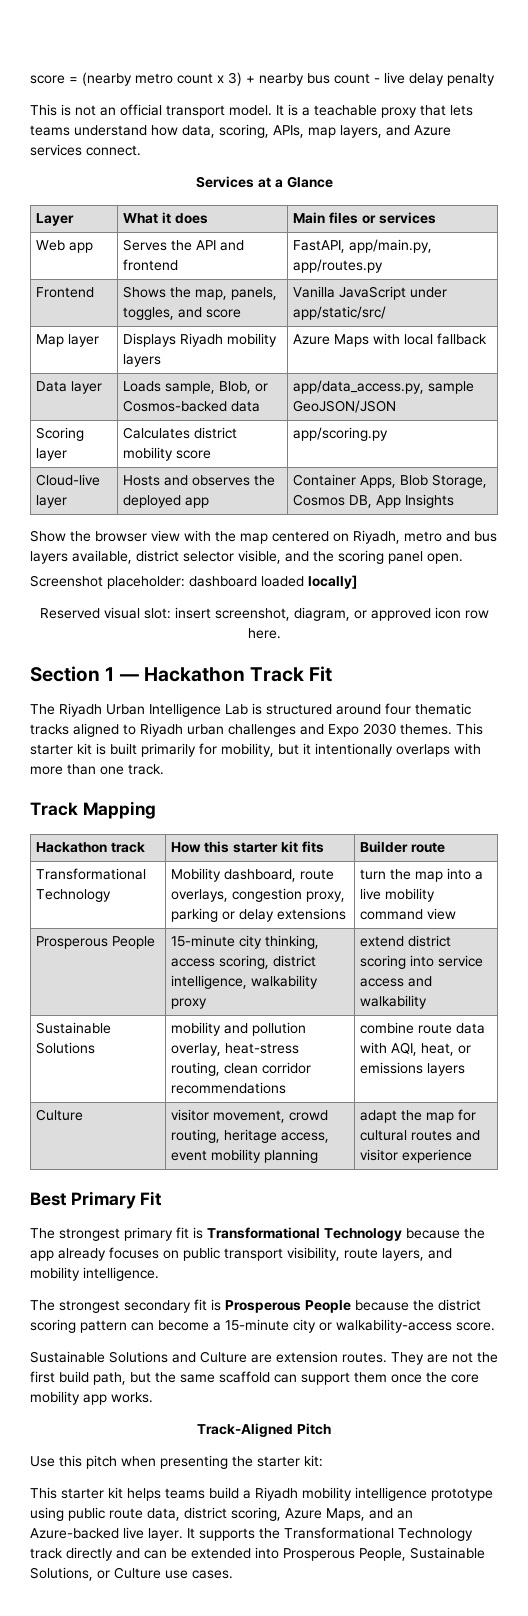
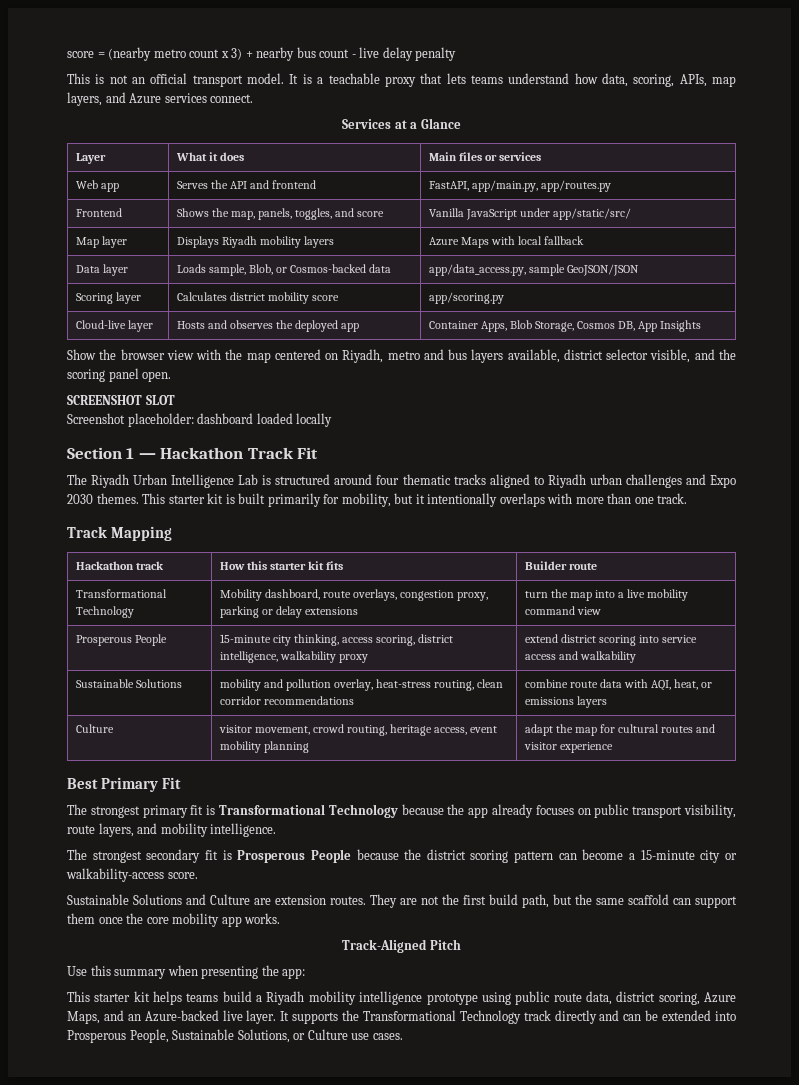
+ SCREENSHOT SLOT
- Screenshot placeholder: dashboard loaded locally]
- Reserved visual slot: insert screenshot, diagram, or approved icon row here.
+ Screenshot placeholder: dashboard loaded locally
- Use this pitch when presenting the starter kit:
+ Use this summary when presenting the app:

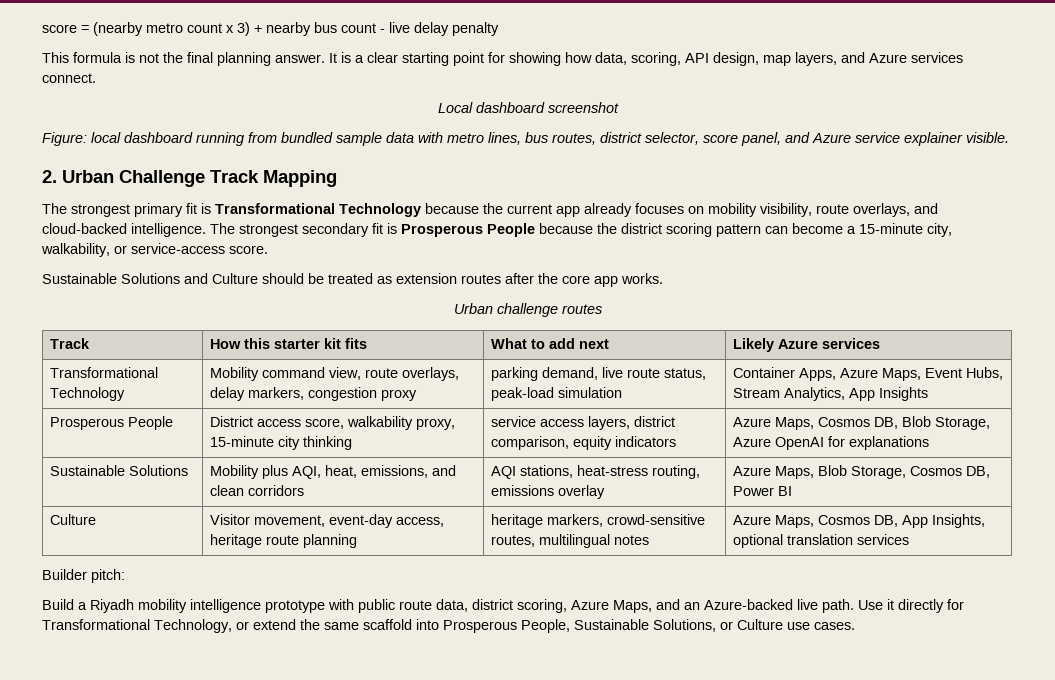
- This is not an official transport model. It is a teachable proxy that lets teams understand how data, scoring, APIs, map layers, and Azure services connect.
+ This formula is not the final planning answer. It is a clear starting point for showing how data, scoring, API design, map layers, and Azure services connect.
- Services at a Glance
- Layer | What it does | Main files or services
- Web app | Serves the API and frontend | FastAPI, app/main.py, app/routes.py
- Frontend | Shows the map, panels, toggles, and score | Vanilla JavaScript under app/static/src/
- Map layer | Displays Riyadh mobility layers | Azure Maps with local fallback
- Data layer | Loads sample, Blob, or Cosmos-backed data | app/data_access.py, sample GeoJSON/JSON
- Scoring layer | Calculates district mobility score | app/scoring.py
- Cloud-live layer | Hosts and observes the deployed app | Container Apps, Blob Storage, Cosmos DB, App Insights
- Show the browser view with the map centered on Riyadh, metro and bus layers available, district selector visible, and the scoring panel open.
- SCREENSHOT SLOT
- Screenshot placeholder: dashboard loaded locally
- Section 1 — Hackathon Track Fit
- The Riyadh Urban Intelligence Lab is structured around four thematic tracks aligned to Riyadh urban challenges and Expo 2030 themes. This starter kit is built primarily for mobility, but it intentionally overlaps with more than one track.
- Track Mapping
- Hackathon track | How this starter kit fits | Builder route
- Transformational Technology | Mobility dashboard, route overlays, congestion proxy, parking or delay extensions | turn the map into a live mobility command view
- Prosperous People | 15-minute city thinking, access scoring, district intelligence, walkability proxy | extend district scoring into service access and walkability
- Sustainable Solutions | mobility and pollution overlay, heat-stress routing, clean corridor recommendations | combine route data with AQI, heat, or emissions layers
- Culture | visitor movement, crowd routing, heritage access, event mobility planning | adapt the map for cultural routes and visitor experience
- Best Primary Fit
+ Local dashboard screenshot
+ Figure: local dashboard running from bundled sample data with metro lines, bus routes, district selector, score panel, and Azure service explainer visible.
+ 2. Urban Challenge Track Mapping
- The strongest primary fit is Transformational Technology because the app already focuses on public transport visibility, route layers, and mobility intelligence.
- The strongest secondary fit is Prosperous People because the district scoring pattern can become a 15-minute city or walkability-access score.
+ The strongest primary fit is Transformational Technology because the current app already focuses on mobility visibility, route overlays, and cloud-backed intelligence. The strongest secondary fit is Prosperous People because the district scoring pattern can become a 15-minute city, walkability, or service-access score.
- Sustainable Solutions and Culture are extension routes. They are not the first build path, but the same scaffold can support them once the core mobility app works.
+ Sustainable Solutions and Culture should be treated as extension routes after the core app works.
- Track-Aligned Pitch
- Use this summary when presenting the app:
- This starter kit helps teams build a Riyadh mobility intelligence prototype using public route data, district scoring, Azure Maps, and an Azure-backed live layer. It supports the Transformational Technology track directly and can be extended into Prosperous People, Sustainable Solutions, or Culture use cases.
+ Urban challenge routes
+ Track | How this starter kit fits | What to add next | Likely Azure services
+ Transformational Technology | Mobility command view, route overlays, delay markers, congestion proxy | parking demand, live route status, peak-load simulation | Container Apps, Azure Maps, Event Hubs, Stream Analytics, App Insights
+ Prosperous People | District access score, walkability proxy, 15-minute city thinking | service access layers, district comparison, equity indicators | Azure Maps, Cosmos DB, Blob Storage, Azure OpenAI for explanations
+ Sustainable Solutions | Mobility plus AQI, heat, emissions, and clean corridors | AQI stations, heat-stress routing, emissions overlay | Azure Maps, Blob Storage, Cosmos DB, Power BI
+ Culture | Visitor movement, event-day access, heritage route planning | heritage markers, crowd-sensitive routes, multilingual notes | Azure Maps, Cosmos DB, App Insights, optional translation services
+ Builder pitch:
+ Build a Riyadh mobility intelligence prototype with public route data, district scoring, Azure Maps, and an Azure-backed live path. Use it directly for Transformational Technology, or extend the same scaffold into Prosperous People, Sustainable Solutions, or Culture use cases.

